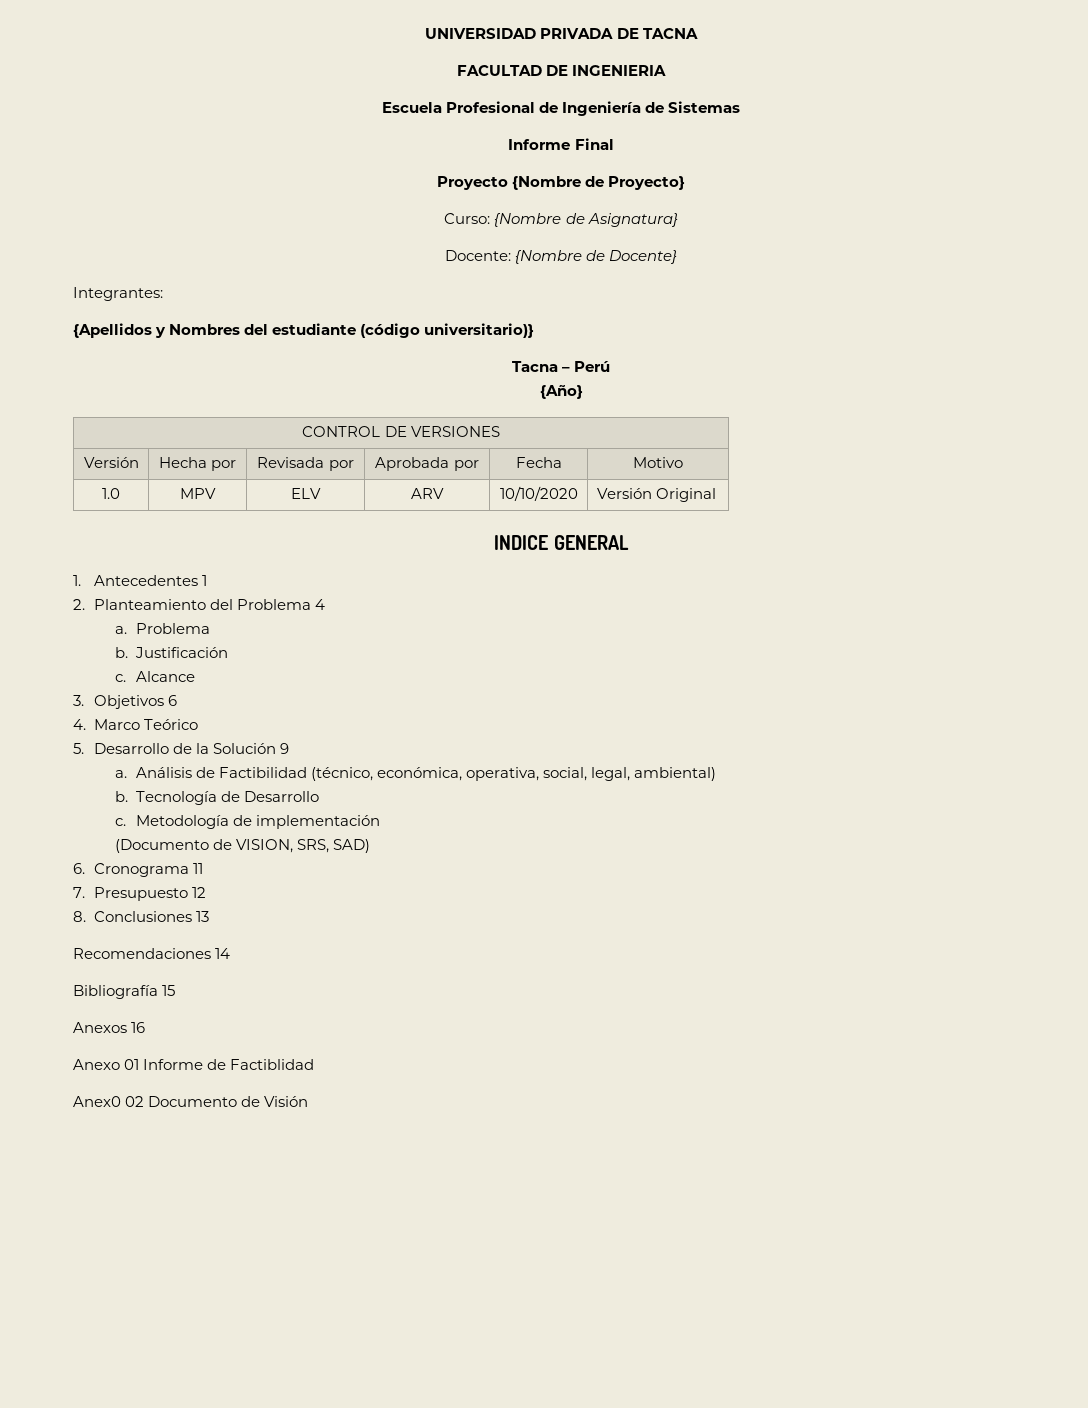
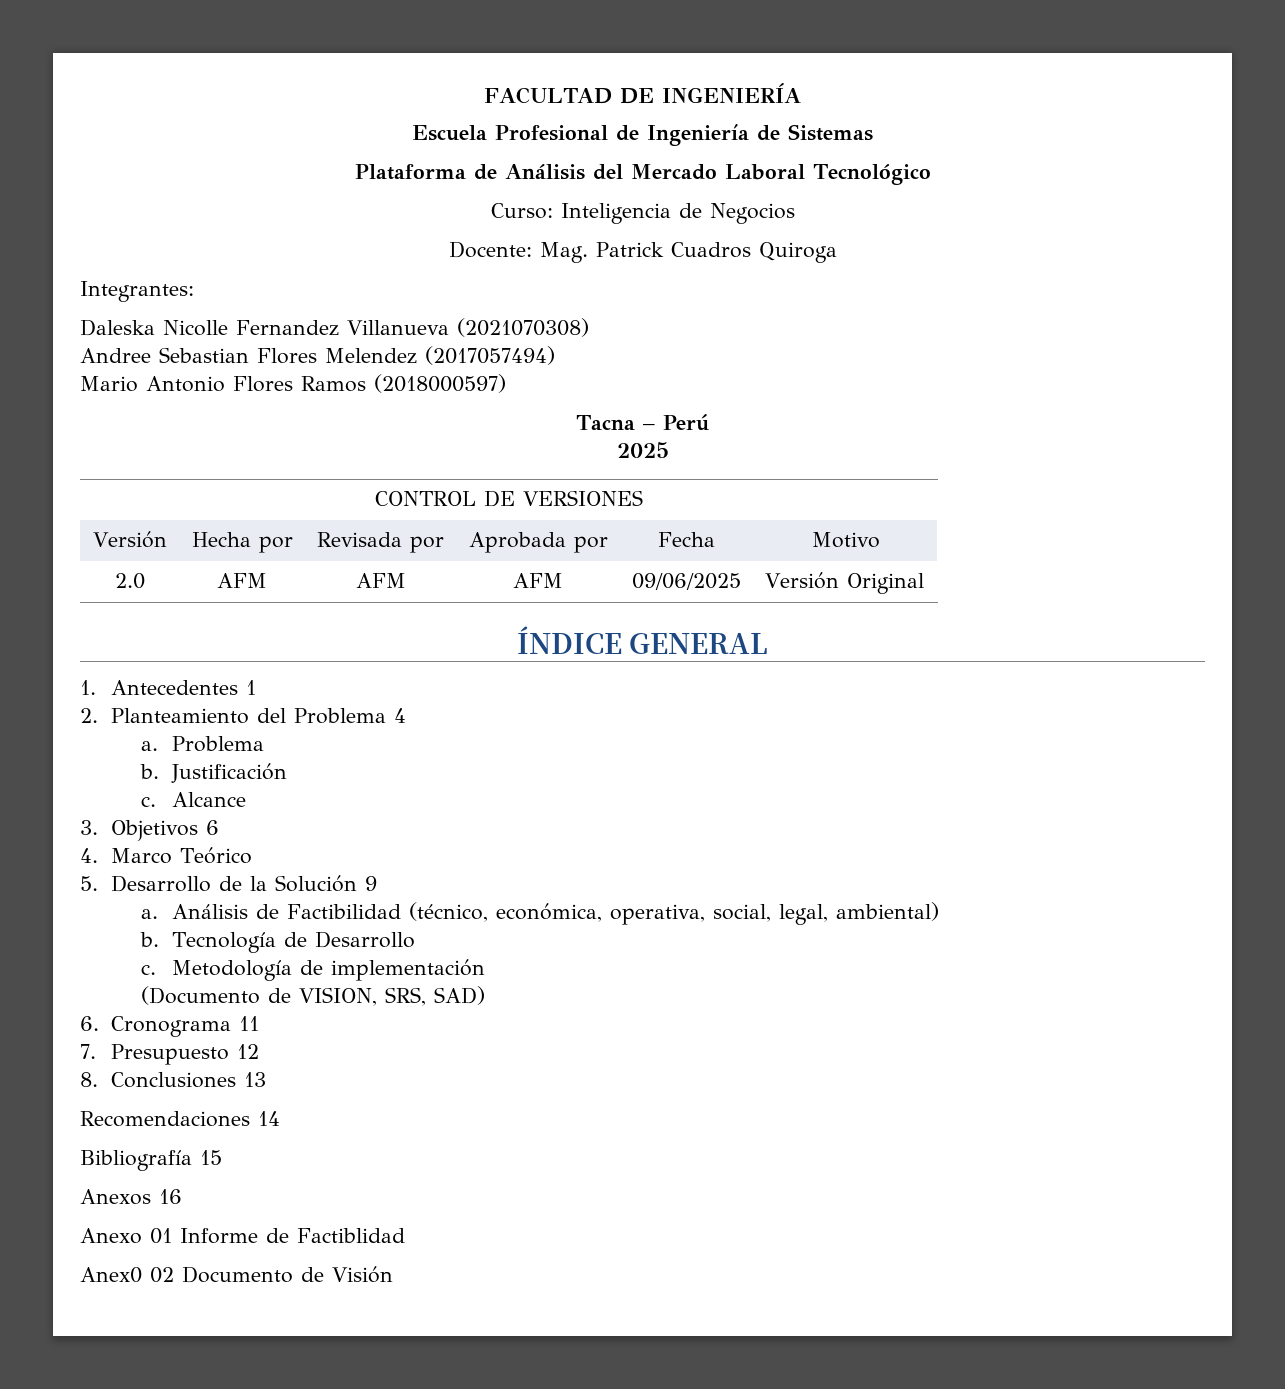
- UNIVERSIDAD PRIVADA DE TACNA
- FACULTAD DE INGENIERIA
+ FACULTAD DE INGENIERÍA
- Informe Final
- Proyecto {Nombre de Proyecto}
- Curso: {Nombre de Asignatura}
- Docente: {Nombre de Docente}
+ Plataforma de Análisis del Mercado Laboral Tecnológico
+ Curso: Inteligencia de Negocios
+ Docente: Mag. Patrick Cuadros Quiroga
  Integrantes:
- {Apellidos y Nombres del estudiante (código universitario)}
+ Daleska Nicolle Fernandez Villanueva (2021070308)
+ Andree Sebastian Flores Melendez (2017057494)
+ Mario Antonio Flores Ramos (2018000597)
- {Año}
+ 2025
- 1.0 | MPV | ELV | ARV | 10/10/2020 | Versión Original
+ 2.0 | AFM | AFM | AFM | 09/06/2025 | Versión Original
- INDICE GENERAL
+ ÍNDICE GENERAL

